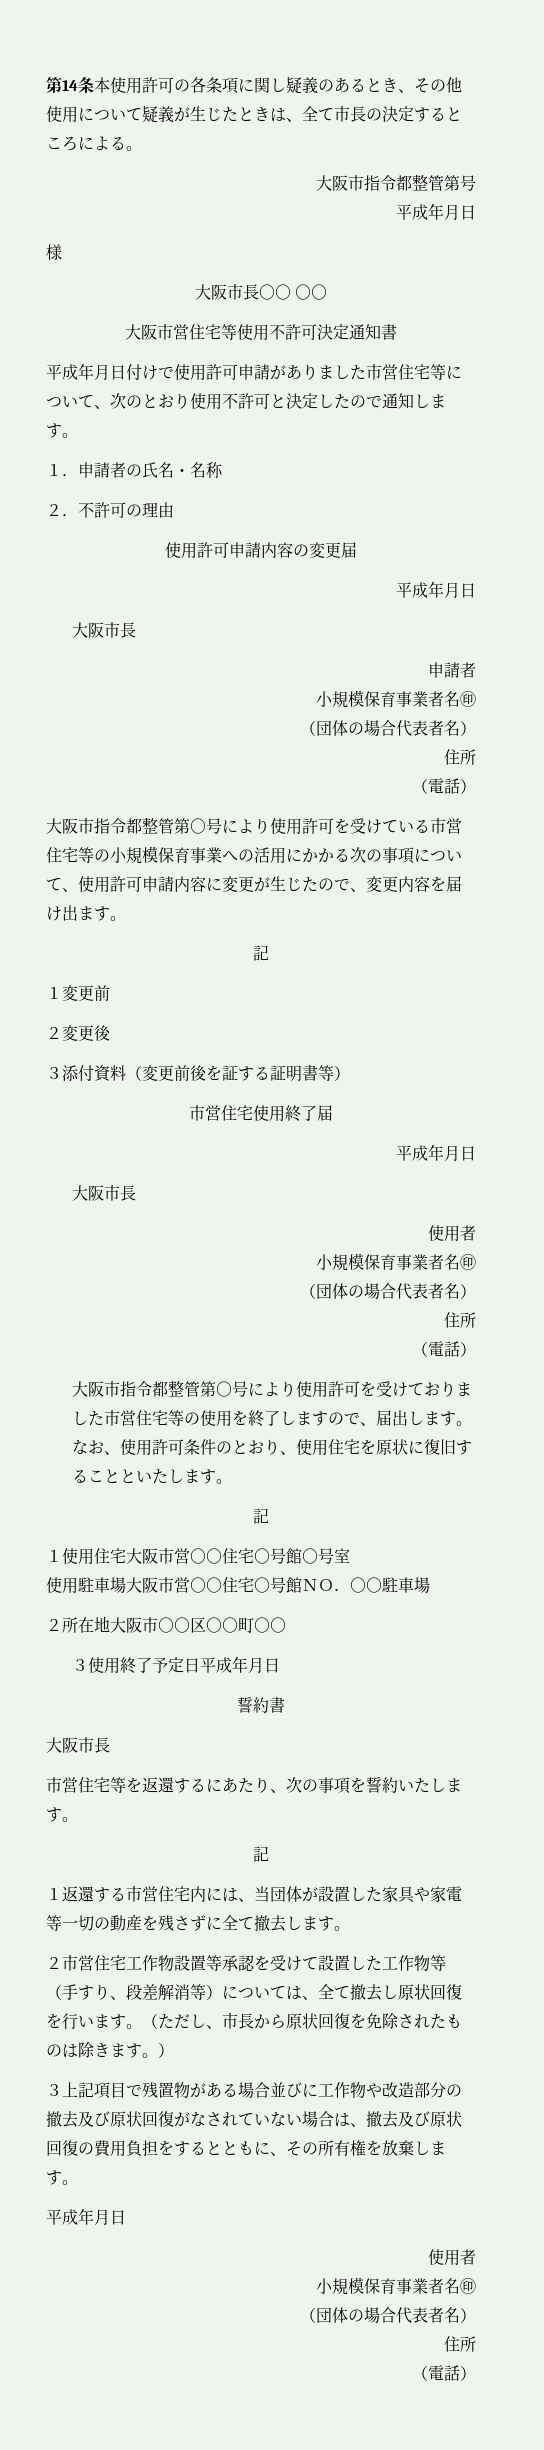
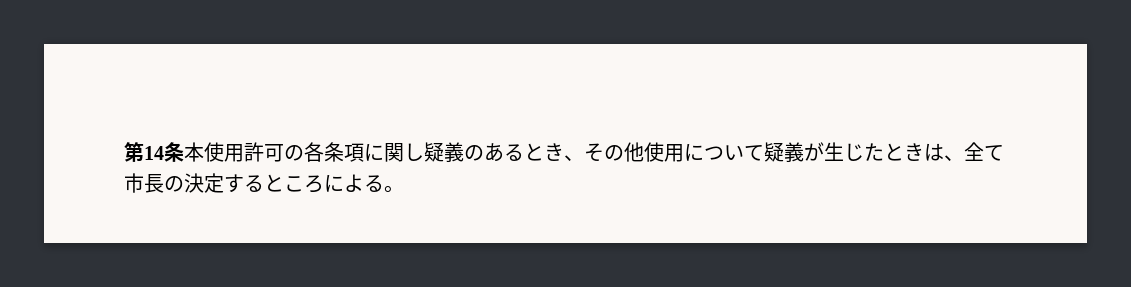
- 大阪市指令都整管第号
- 平成年月日
- 様
- 大阪市長○○ ○○
- 大阪市営住宅等使用不許可決定通知書
- 平成年月日付けで使用許可申請がありました市営住宅等について、次のとおり使用不許可と決定したので通知します。
- １．申請者の氏名・名称
- ２．不許可の理由
- 使用許可申請内容の変更届
- 平成年月日
- 大阪市長
- 申請者
- 小規模保育事業者名㊞
- （団体の場合代表者名）
- 住所
- （電話）
- 大阪市指令都整管第○号により使用許可を受けている市営住宅等の小規模保育事業への活用にかかる次の事項について、使用許可申請内容に変更が生じたので、変更内容を届け出ます。
- 記
- １変更前
- ２変更後
- ３添付資料（変更前後を証する証明書等）
- 市営住宅使用終了届
- 平成年月日
- 大阪市長
- 使用者
- 小規模保育事業者名㊞
- （団体の場合代表者名）
- 住所
- （電話）
- 大阪市指令都整管第○号により使用許可を受けておりました市営住宅等の使用を終了しますので、届出します。なお、使用許可条件のとおり、使用住宅を原状に復旧することといたします。
- 記
- １使用住宅大阪市営○○住宅○号館○号室
- 使用駐車場大阪市営○○住宅○号館ＮＯ．○○駐車場
- ２所在地大阪市○○区○○町○○
- ３使用終了予定日平成年月日
- 誓約書
- 大阪市長
- 市営住宅等を返還するにあたり、次の事項を誓約いたします。
- 記
- １返還する市営住宅内には、当団体が設置した家具や家電等一切の動産を残さずに全て撤去します。
- ２市営住宅工作物設置等承認を受けて設置した工作物等（手すり、段差解消等）については、全て撤去し原状回復を行います。（ただし、市長から原状回復を免除されたものは除きます。）
- ３上記項目で残置物がある場合並びに工作物や改造部分の撤去及び原状回復がなされていない場合は、撤去及び原状回復の費用負担をするとともに、その所有権を放棄します。
- 平成年月日
- 使用者
- 小規模保育事業者名㊞
- （団体の場合代表者名）
- 住所
- （電話）

